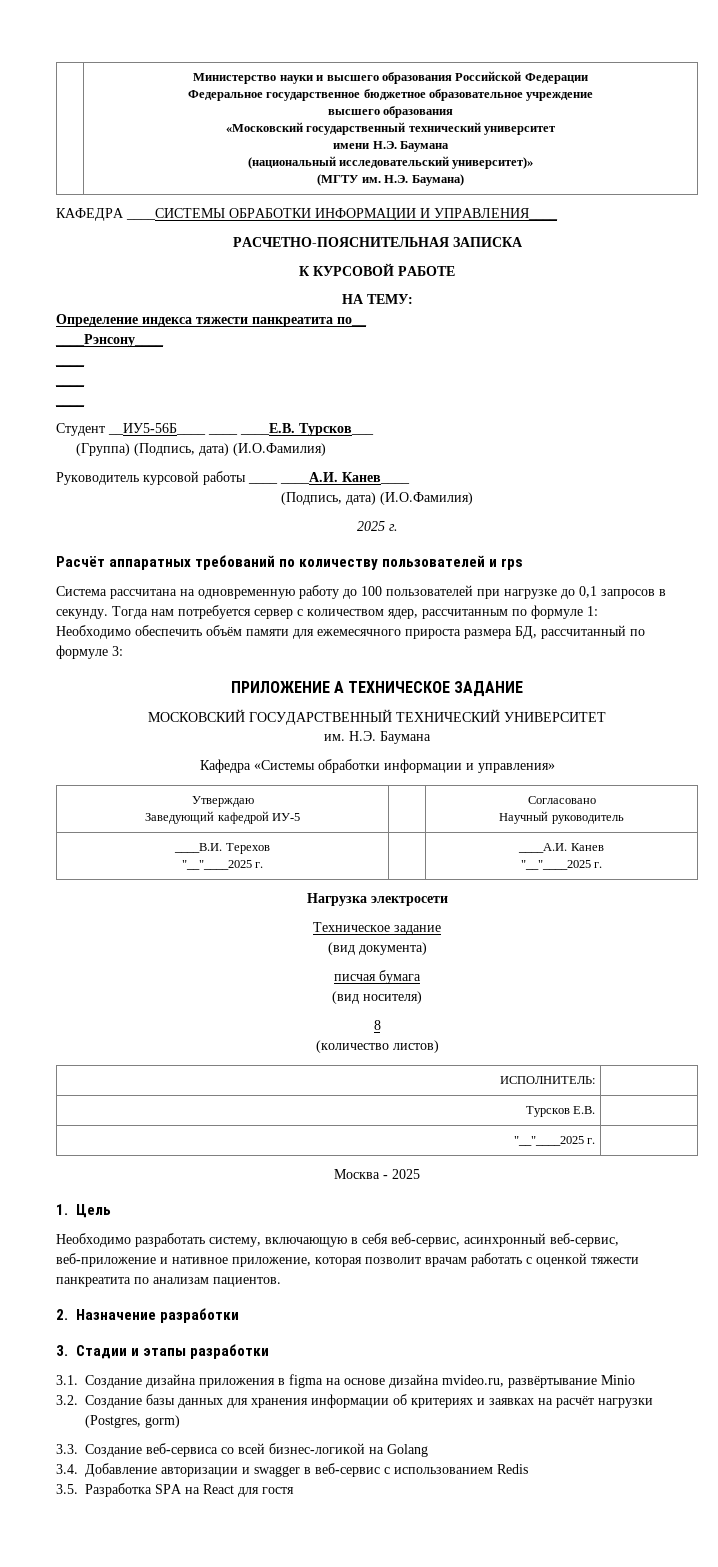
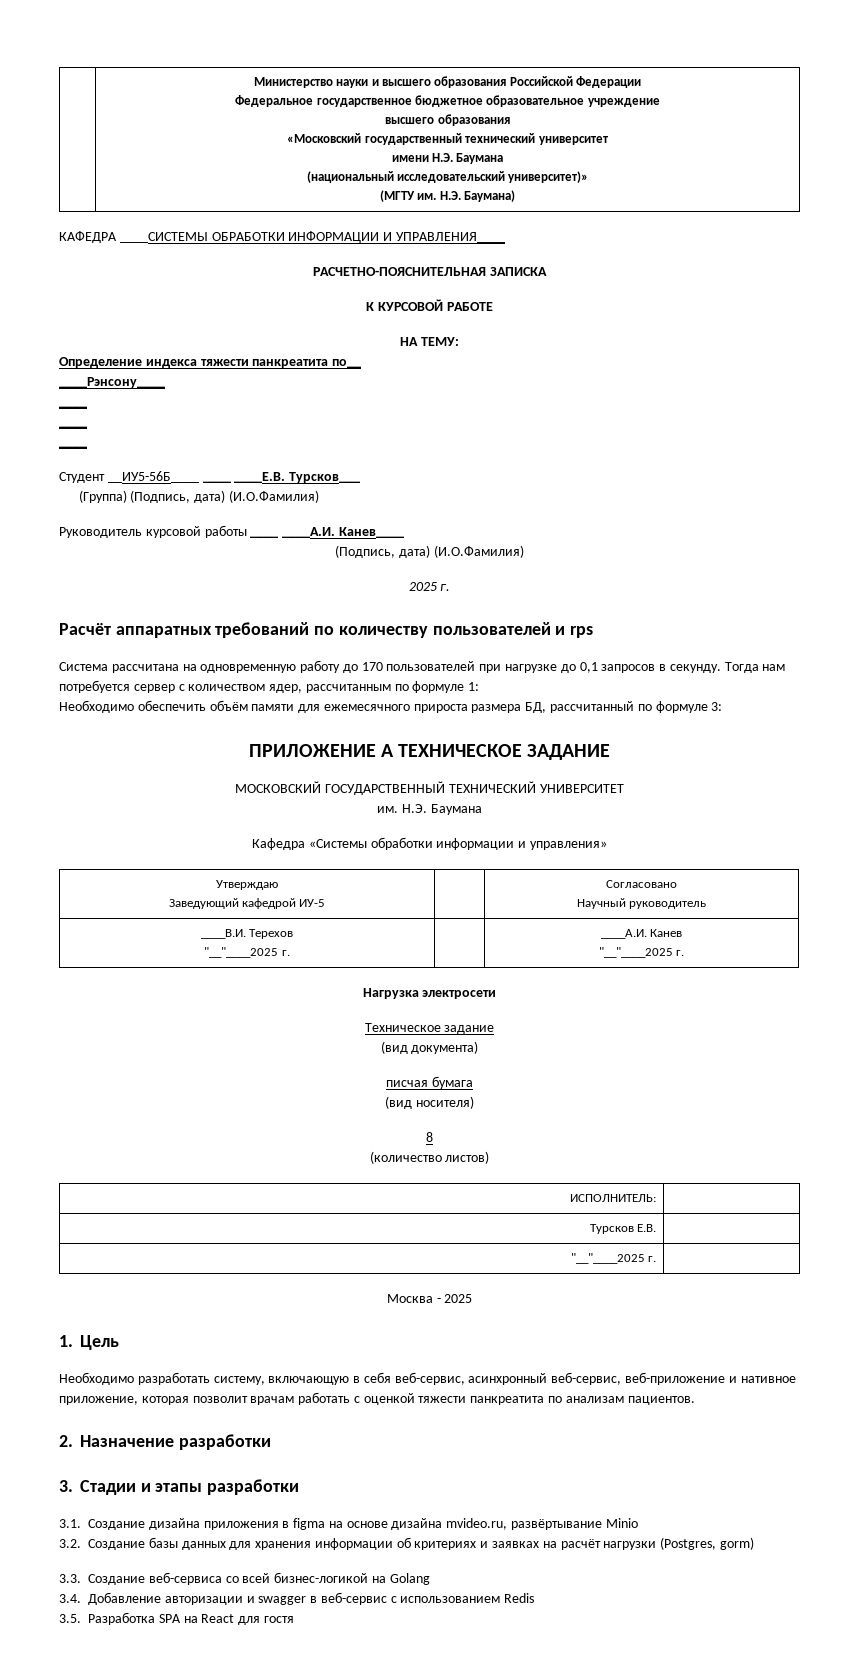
- Система рассчитана на одновременную работу до 100 пользователей при нагрузке до 0,1 запросов в секунду.
+ Система рассчитана на одновременную работу до 170 пользователей при нагрузке до 0,1 запросов в секунду.

